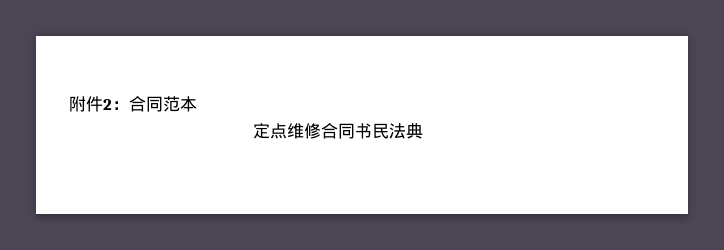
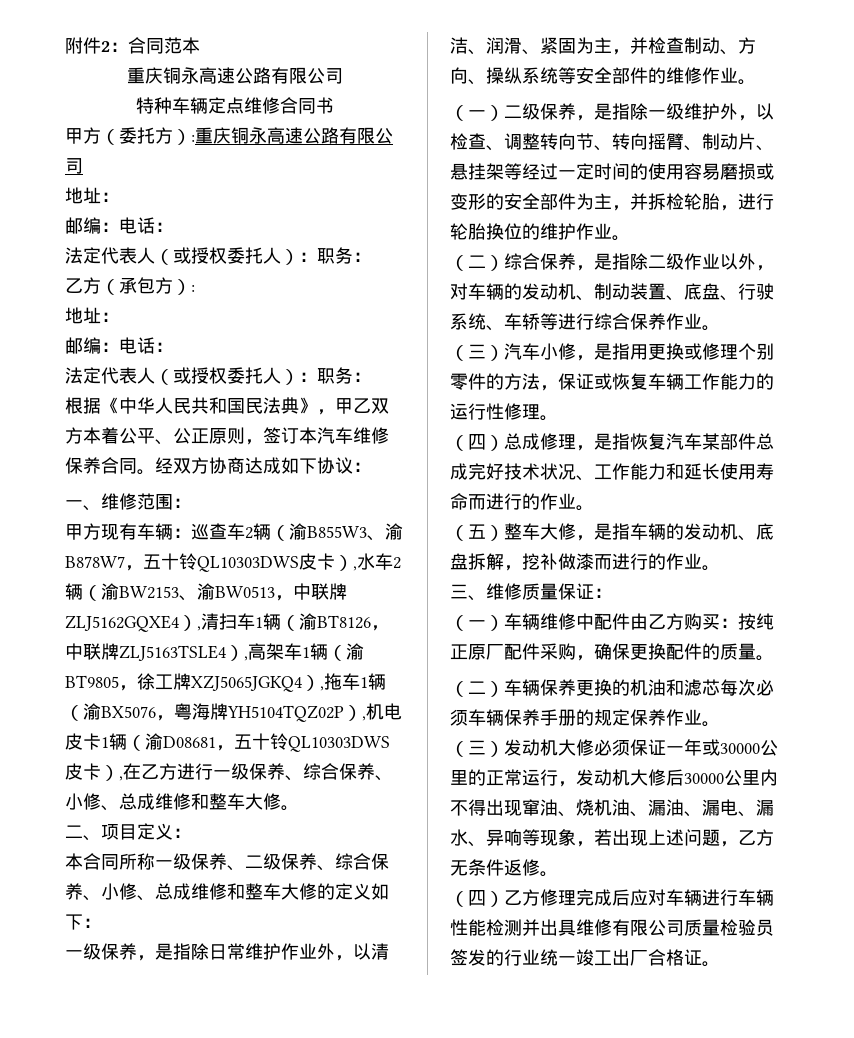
  附件2：合同范本
- 定点维修合同书民法典
+ 重庆铜永高速公路有限公司
+ 特种车辆定点维修合同书
+ 甲方（委托方）:重庆铜永高速公路有限公司
+ 地址：
+ 邮编：电话：
+ 法定代表人（或授权委托人）：职务：
+ 乙方（承包方）:
+ 地址：
+ 邮编：电话：
+ 法定代表人（或授权委托人）：职务：
+ 根据《中华人民共和国民法典》，甲乙双方本着公平、公正原则，签订本汽车维修保养合同。经双方协商达成如下协议：
+ 一、维修范围：
+ 甲方现有车辆：巡查车2辆（渝B855W3、渝B878W7，五十铃QL10303DWS皮卡）,水车2辆（渝BW2153、渝BW0513，中联牌ZLJ5162GQXE4）,清扫车1辆（渝BT8126，中联牌ZLJ5163TSLE4）,高架车1辆（渝BT9805，徐工牌XZJ5065JGKQ4）,拖车1辆（渝BX5076，粤海牌YH5104TQZ02P）,机电皮卡1辆（渝D08681，五十铃QL10303DWS皮卡）,在乙方进行一级保养、综合保养、小修、总成维修和整车大修。
+ 二、项目定义：
+ 本合同所称一级保养、二级保养、综合保养、小修、总成维修和整车大修的定义如下：
+ 一级保养，是指除日常维护作业外，以清洁、润滑、紧固为主，并检查制动、方向、操纵系统等安全部件的维修作业。
+ （一）二级保养，是指除一级维护外，以检查、调整转向节、转向摇臂、制动片、悬挂架等经过一定时间的使用容易磨损或变形的安全部件为主，并拆检轮胎，进行轮胎换位的维护作业。
+ （二）综合保养，是指除二级作业以外，对车辆的发动机、制动装置、底盘、行驶系统、车轿等进行综合保养作业。
+ （三）汽车小修，是指用更换或修理个别零件的方法，保证或恢复车辆工作能力的运行性修理。
+ （四）总成修理，是指恢复汽车某部件总成完好技术状况、工作能力和延长使用寿命而进行的作业。
+ （五）整车大修，是指车辆的发动机、底盘拆解，挖补做漆而进行的作业。
+ 三、维修质量保证：
+ （一）车辆维修中配件由乙方购买：按纯正原厂配件采购，确保更换配件的质量。
+ （二）车辆保养更换的机油和滤芯每次必须车辆保养手册的规定保养作业。
+ （三）发动机大修必须保证一年或30000公里的正常运行，发动机大修后30000公里内不得出现窜油、烧机油、漏油、漏电、漏水、异响等现象，若出现上述问题，乙方无条件返修。
+ （四）乙方修理完成后应对车辆进行车辆性能检测并出具维修有限公司质量检验员签发的行业统一竣工出厂合格证。

